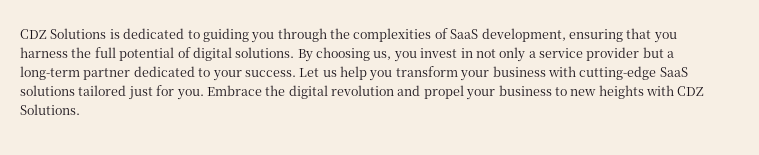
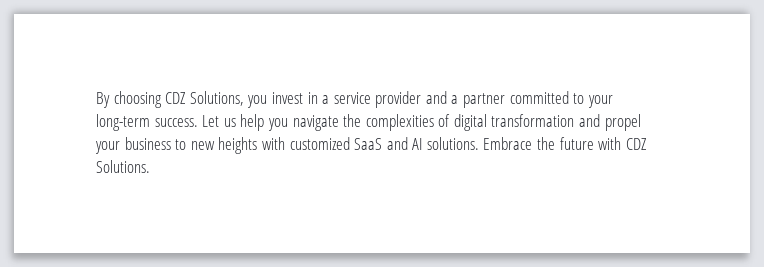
- CDZ Solutions is dedicated to guiding you through the complexities of SaaS development, ensuring that you harness the full potential of digital solutions. By choosing us, you invest in not only a service provider but a long-term partner dedicated to your success.
+ By choosing CDZ Solutions, you invest in a service provider and a partner committed to your long-term success.
- Let us help you transform your business with cutting-edge SaaS solutions tailored just for you. Embrace the digital revolution and propel your business to new heights with CDZ Solutions.
+ Let us help you navigate the complexities of digital transformation and propel your business to new heights with customized SaaS and AI solutions. Embrace the future with CDZ Solutions.

